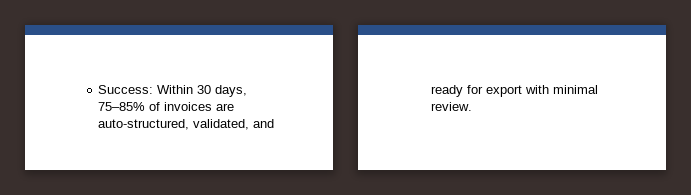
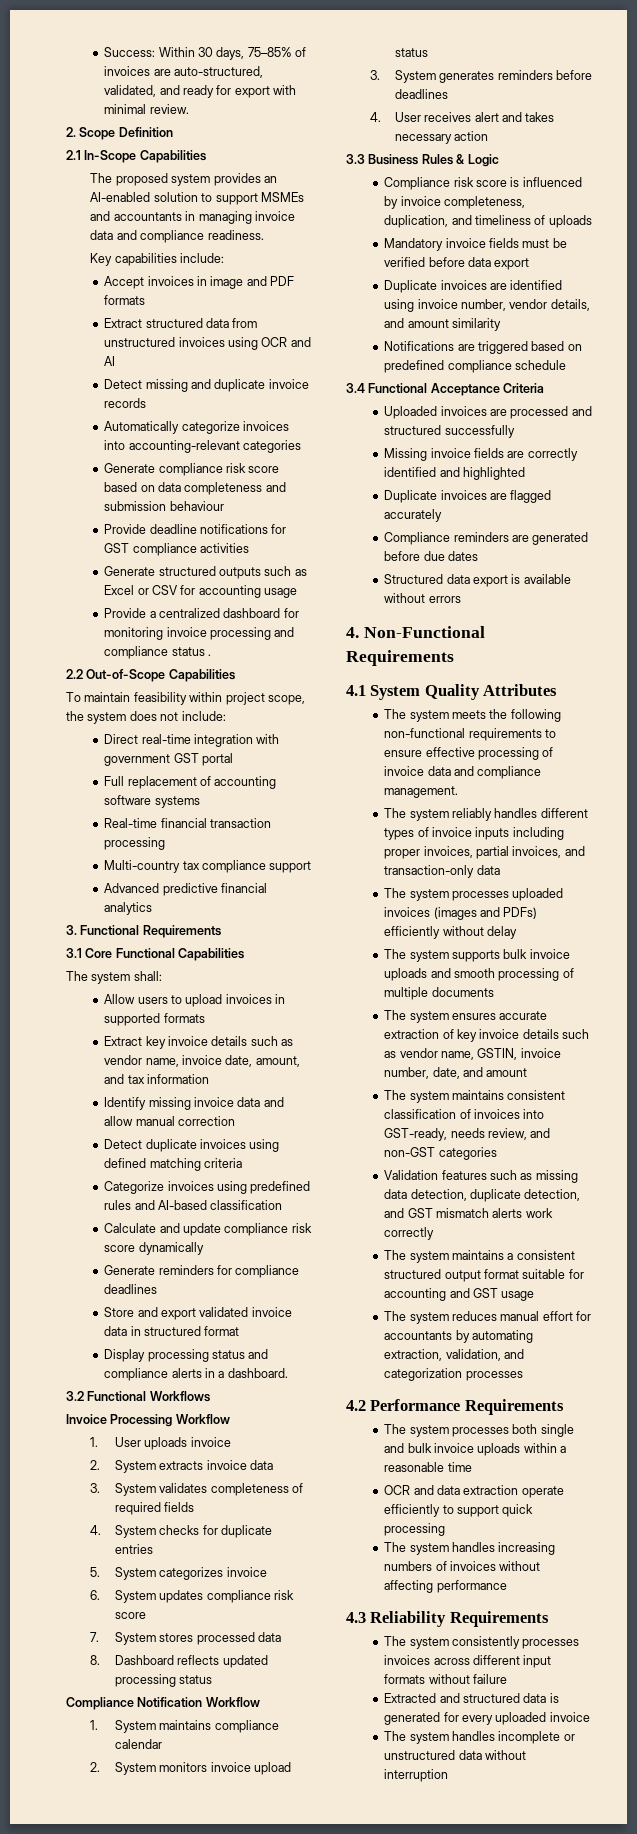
+ 2. Scope Definition
+ 2.1 In-Scope Capabilities
+ The proposed system provides an AI-enabled solution to support MSMEs and accountants in managing invoice data and compliance readiness.
+ Key capabilities include:
+ Accept invoices in image and PDF formats
+ Extract structured data from unstructured invoices using OCR and AI
+ Detect missing and duplicate invoice records
+ Automatically categorize invoices into accounting-relevant categories
+ Generate compliance risk score based on data completeness and submission behaviour
+ Provide deadline notifications for GST compliance activities
+ Generate structured outputs such as Excel or CSV for accounting usage
+ Provide a centralized dashboard for monitoring invoice processing and compliance status .
+ 2.2 Out-of-Scope Capabilities
+ To maintain feasibility within project scope, the system does not include:
+ Direct real-time integration with government GST portal
+ Full replacement of accounting software systems
+ Real-time financial transaction processing
+ Multi-country tax compliance support
+ Advanced predictive financial analytics
+ 3. Functional Requirements
+ 3.1 Core Functional Capabilities
+ The system shall:
+ Allow users to upload invoices in supported formats
+ Extract key invoice details such as vendor name, invoice date, amount, and tax information
+ Identify missing invoice data and allow manual correction
+ Detect duplicate invoices using defined matching criteria
+ Categorize invoices using predefined rules and AI-based classification
+ Calculate and update compliance risk score dynamically
+ Generate reminders for compliance deadlines
+ Store and export validated invoice data in structured format
+ Display processing status and compliance alerts in a dashboard.
+ 3.2 Functional Workflows
+ Invoice Processing Workflow
+ 1. User uploads invoice
+ 2. System extracts invoice data
+ 3. System validates completeness of required fields
+ 4. System checks for duplicate entries
+ 5. System categorizes invoice
+ 6. System updates compliance risk score
+ 7. System stores processed data
+ 8. Dashboard reflects updated processing status
+ Compliance Notification Workflow
+ 1. System maintains compliance calendar
+ 2. System monitors invoice upload status
+ 3. System generates reminders before deadlines
+ 4. User receives alert and takes necessary action
+ 3.3 Business Rules & Logic
+ Compliance risk score is influenced by invoice completeness, duplication, and timeliness of uploads
+ Mandatory invoice fields must be verified before data export
+ Duplicate invoices are identified using invoice number, vendor details, and amount similarity
+ Notifications are triggered based on predefined compliance schedule
+ 3.4 Functional Acceptance Criteria
+ Uploaded invoices are processed and structured successfully
+ Missing invoice fields are correctly identified and highlighted
+ Duplicate invoices are flagged accurately
+ Compliance reminders are generated before due dates
+ Structured data export is available without errors
+ 4. Non-Functional Requirements
+ 4.1 System Quality Attributes
+ The system meets the following non-functional requirements to ensure effective processing of invoice data and compliance management.
+ The system reliably handles different types of invoice inputs including proper invoices, partial invoices, and transaction-only data
+ The system processes uploaded invoices (images and PDFs) efficiently without delay
+ The system supports bulk invoice uploads and smooth processing of multiple documents
+ The system ensures accurate extraction of key invoice details such as vendor name, GSTIN, invoice number, date, and amount
+ The system maintains consistent classification of invoices into GST-ready, needs review, and non-GST categories
+ Validation features such as missing data detection, duplicate detection, and GST mismatch alerts work correctly
+ The system maintains a consistent structured output format suitable for accounting and GST usage
+ The system reduces manual effort for accountants by automating extraction, validation, and categorization processes
+ 4.2 Performance Requirements
+ The system processes both single and bulk invoice uploads within a reasonable time
+ OCR and data extraction operate efficiently to support quick processing
+ The system handles increasing numbers of invoices without affecting performance
+ 4.3 Reliability Requirements
+ The system consistently processes invoices across different input formats without failure
+ Extracted and structured data is generated for every uploaded invoice
+ The system handles incomplete or unstructured data without interruption

